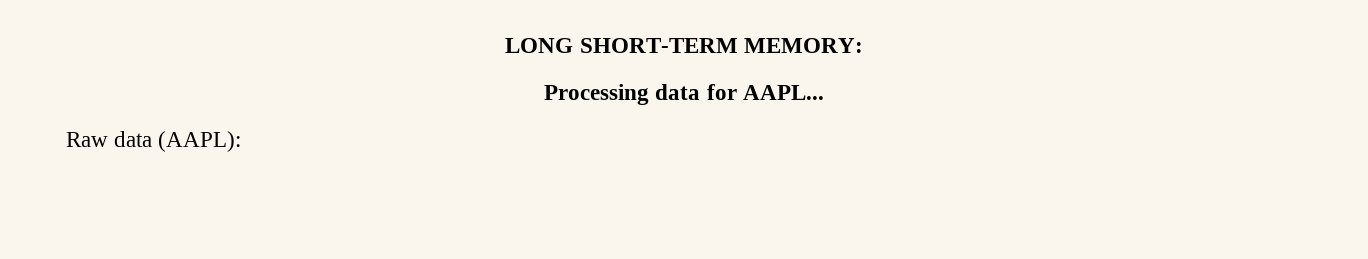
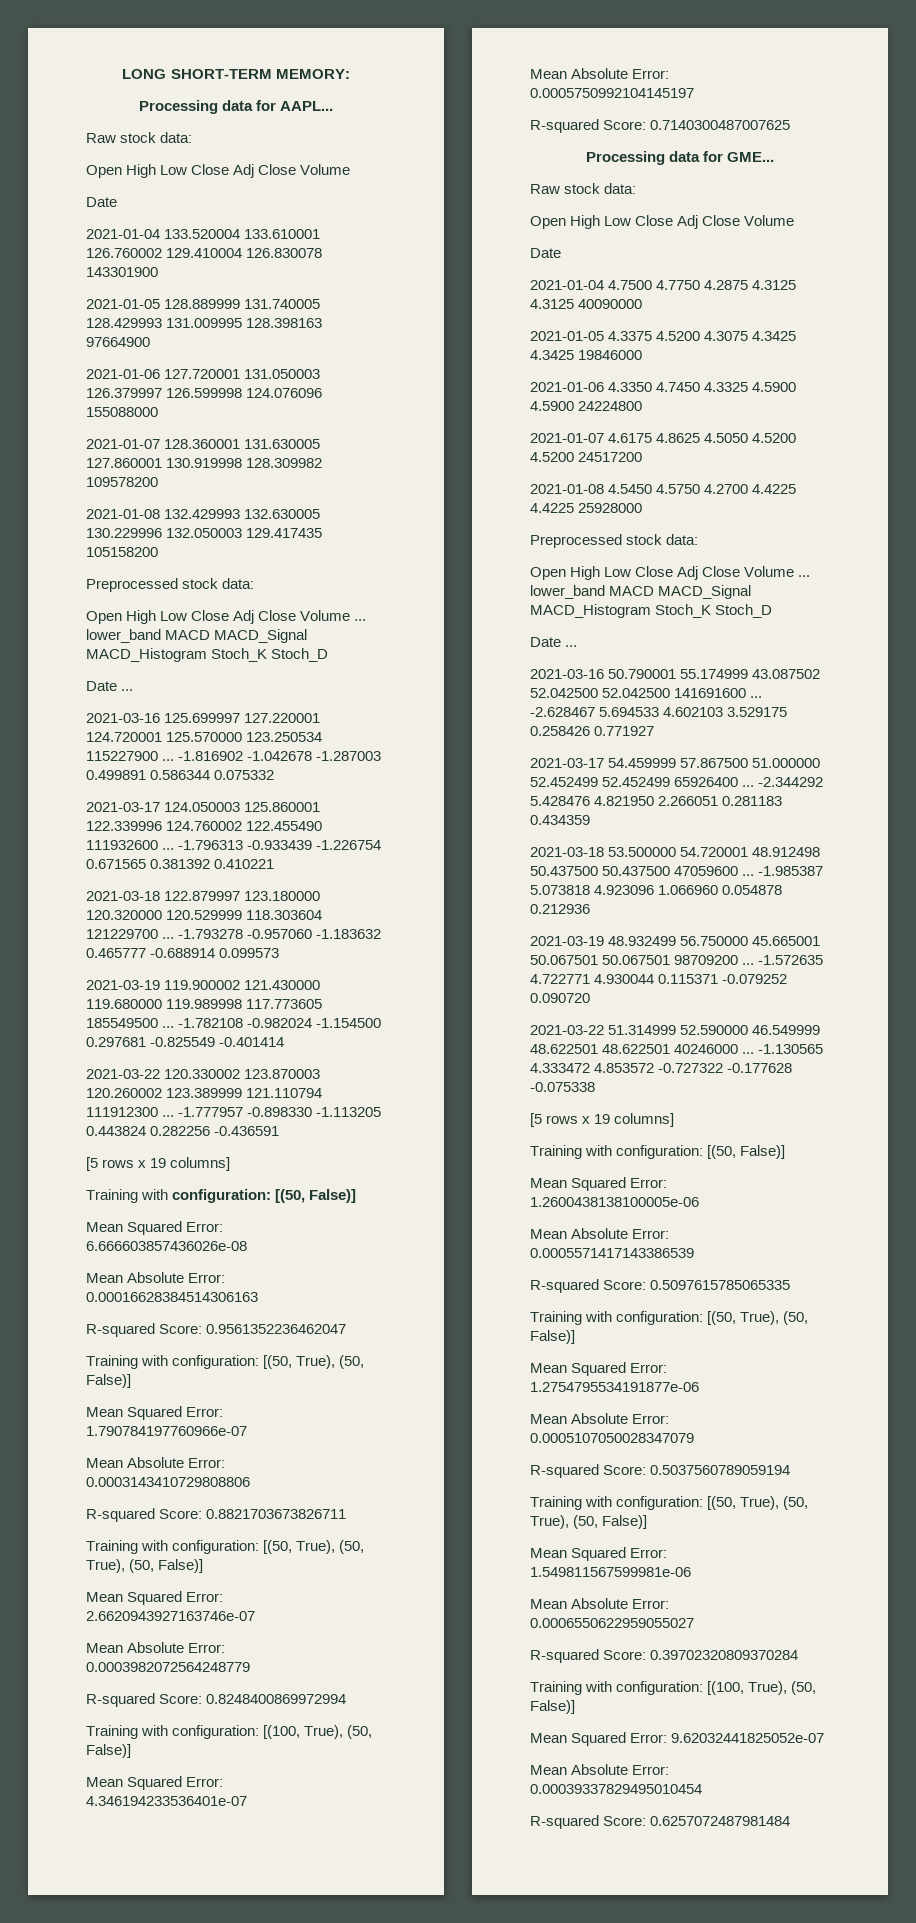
  Processing data for AAPL...
- Raw data (AAPL):
+ Raw stock data:
+ Open High Low Close Adj Close Volume
+ Date
+ 2021-01-04 133.520004 133.610001 126.760002 129.410004 126.830078 143301900
+ 2021-01-05 128.889999 131.740005 128.429993 131.009995 128.398163 97664900
+ 2021-01-06 127.720001 131.050003 126.379997 126.599998 124.076096 155088000
+ 2021-01-07 128.360001 131.630005 127.860001 130.919998 128.309982 109578200
+ 2021-01-08 132.429993 132.630005 130.229996 132.050003 129.417435 105158200
+ Preprocessed stock data:
+ Open High Low Close Adj Close Volume ... lower_band MACD MACD_Signal MACD_Histogram Stoch_K Stoch_D
+ Date ...
+ 2021-03-16 125.699997 127.220001 124.720001 125.570000 123.250534 115227900 ... -1.816902 -1.042678 -1.287003 0.499891 0.586344 0.075332
+ 2021-03-17 124.050003 125.860001 122.339996 124.760002 122.455490 111932600 ... -1.796313 -0.933439 -1.226754 0.671565 0.381392 0.410221
+ 2021-03-18 122.879997 123.180000 120.320000 120.529999 118.303604 121229700 ... -1.793278 -0.957060 -1.183632 0.465777 -0.688914 0.099573
+ 2021-03-19 119.900002 121.430000 119.680000 119.989998 117.773605 185549500 ... -1.782108 -0.982024 -1.154500 0.297681 -0.825549 -0.401414
+ 2021-03-22 120.330002 123.870003 120.260002 123.389999 121.110794 111912300 ... -1.777957 -0.898330 -1.113205 0.443824 0.282256 -0.436591
+ [5 rows x 19 columns]
+ Training with configuration: [(50, False)]
+ Mean Squared Error: 6.666603857436026e-08
+ Mean Absolute Error: 0.00016628384514306163
+ R-squared Score: 0.9561352236462047
+ Training with configuration: [(50, True), (50, False)]
+ Mean Squared Error: 1.790784197760966e-07
+ Mean Absolute Error: 0.0003143410729808806
+ R-squared Score: 0.8821703673826711
+ Training with configuration: [(50, True), (50, True), (50, False)]
+ Mean Squared Error: 2.6620943927163746e-07
+ Mean Absolute Error: 0.0003982072564248779
+ R-squared Score: 0.8248400869972994
+ Training with configuration: [(100, True), (50, False)]
+ Mean Squared Error: 4.346194233536401e-07
+ Mean Absolute Error: 0.0005750992104145197
+ R-squared Score: 0.7140300487007625
+ Processing data for GME...
+ Raw stock data:
+ Open High Low Close Adj Close Volume
+ Date
+ 2021-01-04 4.7500 4.7750 4.2875 4.3125 4.3125 40090000
+ 2021-01-05 4.3375 4.5200 4.3075 4.3425 4.3425 19846000
+ 2021-01-06 4.3350 4.7450 4.3325 4.5900 4.5900 24224800
+ 2021-01-07 4.6175 4.8625 4.5050 4.5200 4.5200 24517200
+ 2021-01-08 4.5450 4.5750 4.2700 4.4225 4.4225 25928000
+ Preprocessed stock data:
+ Open High Low Close Adj Close Volume ... lower_band MACD MACD_Signal MACD_Histogram Stoch_K Stoch_D
+ Date ...
+ 2021-03-16 50.790001 55.174999 43.087502 52.042500 52.042500 141691600 ... -2.628467 5.694533 4.602103 3.529175 0.258426 0.771927
+ 2021-03-17 54.459999 57.867500 51.000000 52.452499 52.452499 65926400 ... -2.344292 5.428476 4.821950 2.266051 0.281183 0.434359
+ 2021-03-18 53.500000 54.720001 48.912498 50.437500 50.437500 47059600 ... -1.985387 5.073818 4.923096 1.066960 0.054878 0.212936
+ 2021-03-19 48.932499 56.750000 45.665001 50.067501 50.067501 98709200 ... -1.572635 4.722771 4.930044 0.115371 -0.079252 0.090720
+ 2021-03-22 51.314999 52.590000 46.549999 48.622501 48.622501 40246000 ... -1.130565 4.333472 4.853572 -0.727322 -0.177628 -0.075338
+ [5 rows x 19 columns]
+ Training with configuration: [(50, False)]
+ Mean Squared Error: 1.2600438138100005e-06
+ Mean Absolute Error: 0.0005571417143386539
+ R-squared Score: 0.5097615785065335
+ Training with configuration: [(50, True), (50, False)]
+ Mean Squared Error: 1.2754795534191877e-06
+ Mean Absolute Error: 0.0005107050028347079
+ R-squared Score: 0.5037560789059194
+ Training with configuration: [(50, True), (50, True), (50, False)]
+ Mean Squared Error: 1.549811567599981e-06
+ Mean Absolute Error: 0.0006550622959055027
+ R-squared Score: 0.39702320809370284
+ Training with configuration: [(100, True), (50, False)]
+ Mean Squared Error: 9.62032441825052e-07
+ Mean Absolute Error: 0.00039337829495010454
+ R-squared Score: 0.6257072487981484

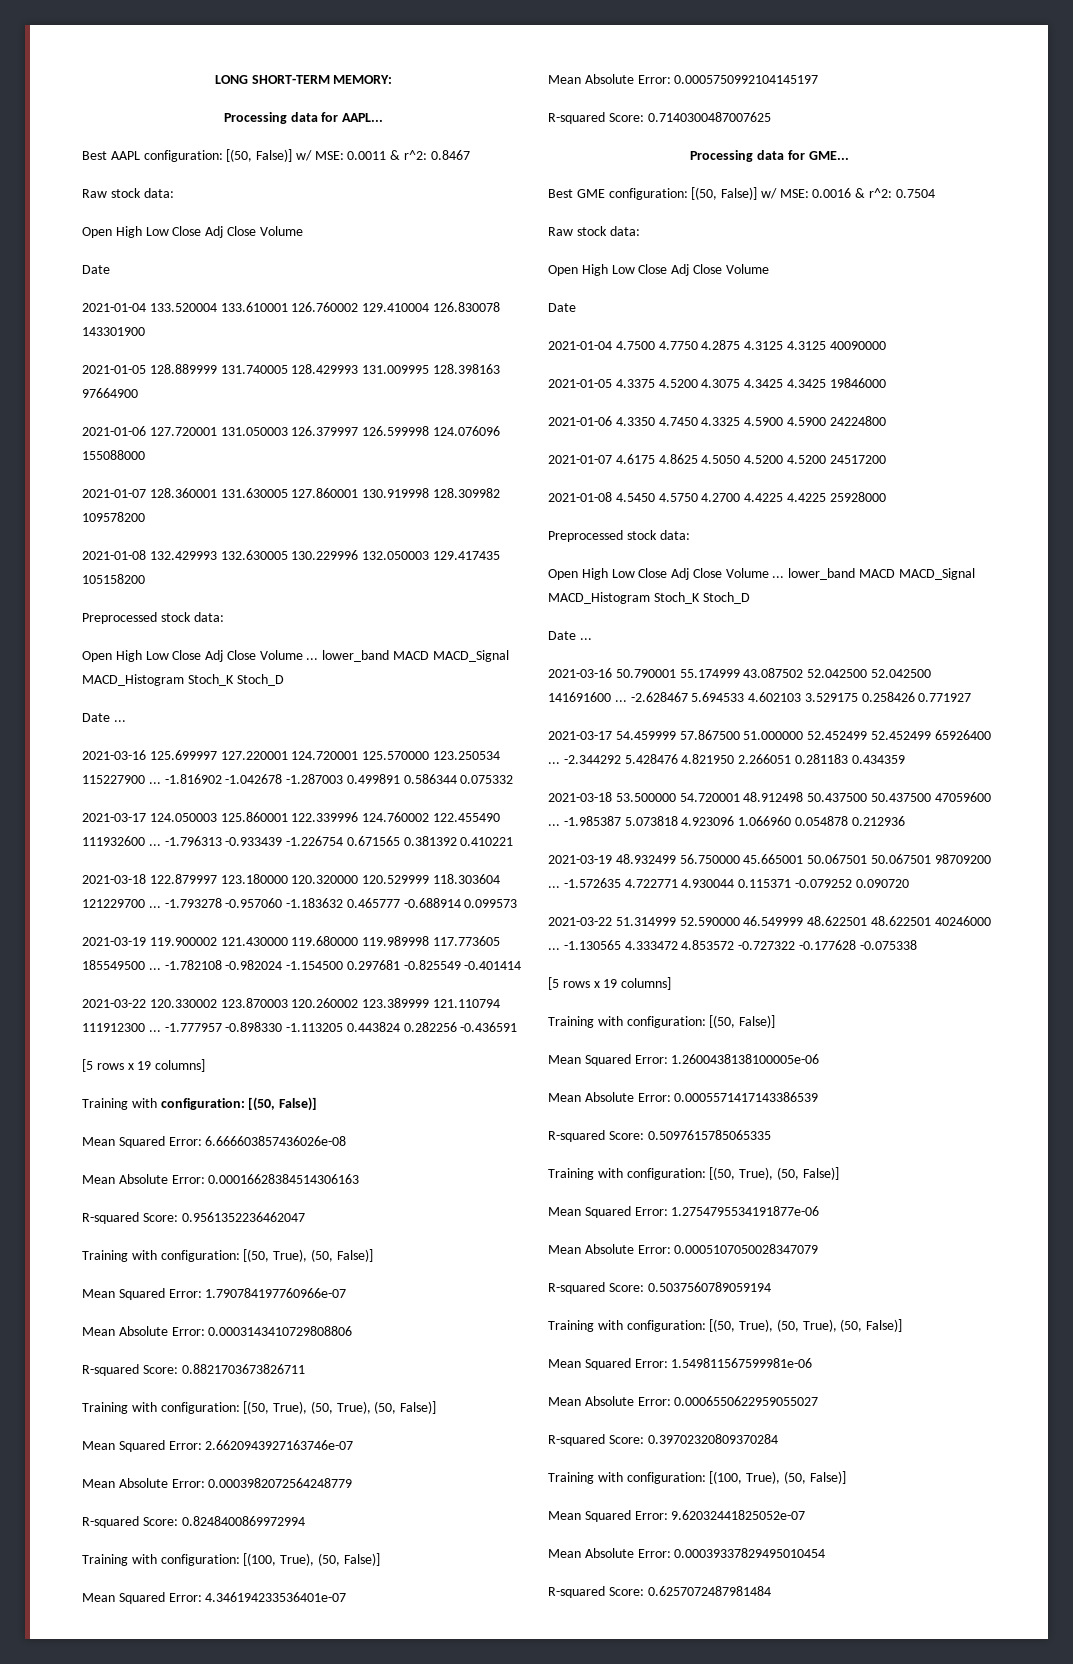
+ Best AAPL configuration: [(50, False)] w/ MSE: 0.0011 & r^2: 0.8467
+ Best GME configuration: [(50, False)] w/ MSE: 0.0016 & r^2: 0.7504

